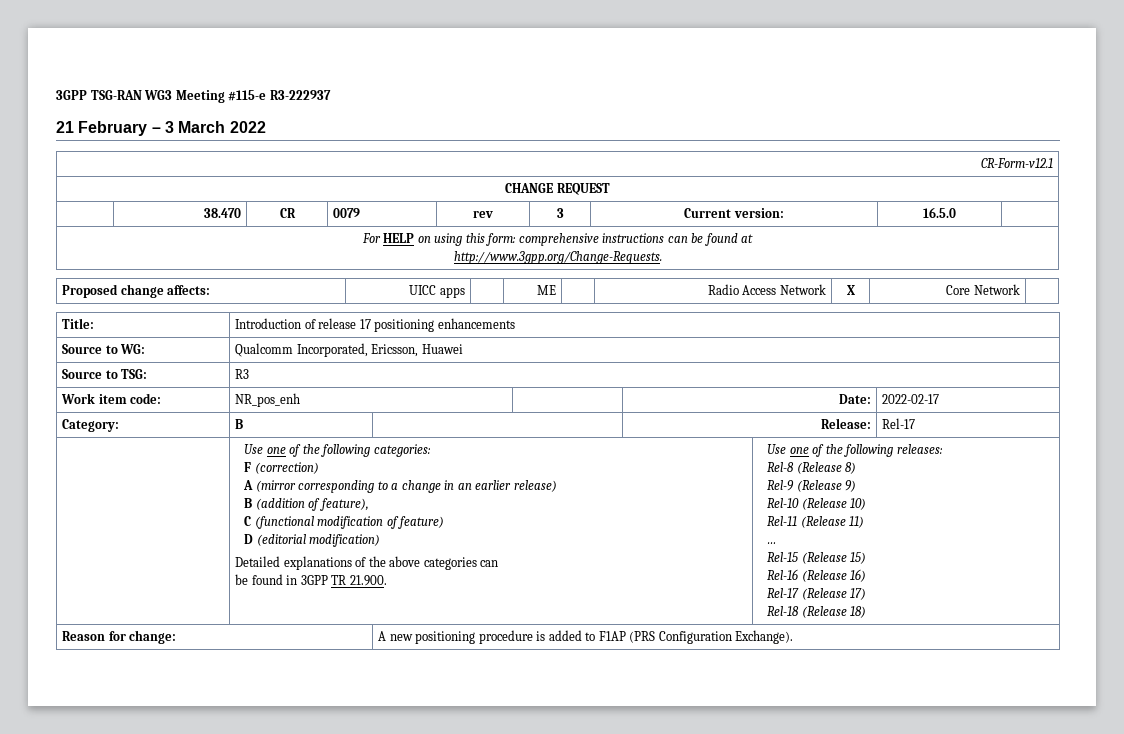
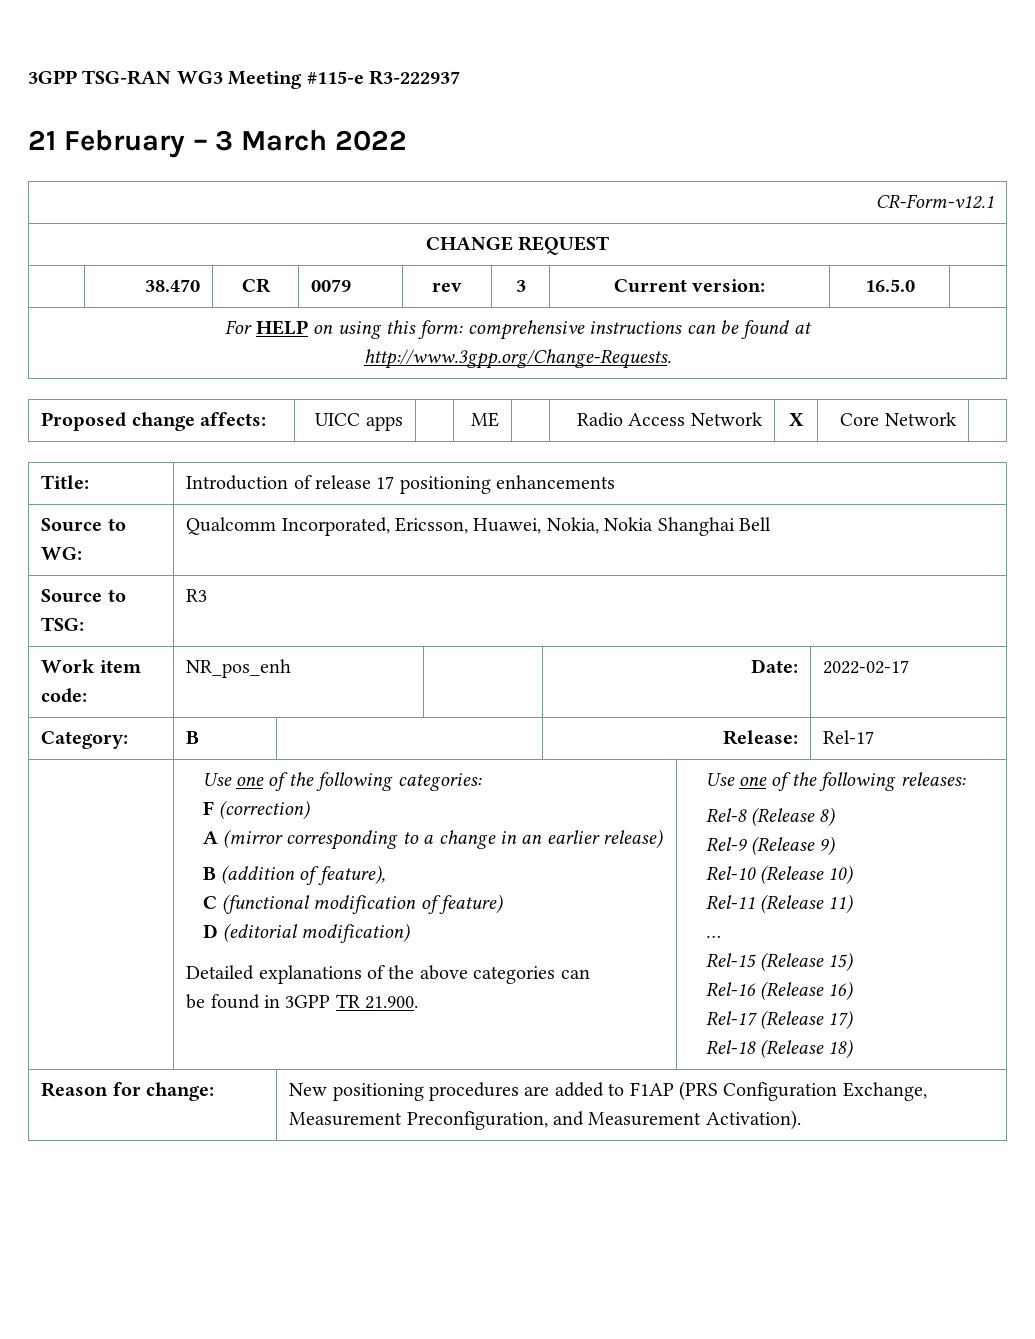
- Source to WG: | Qualcomm Incorporated, Ericsson, Huawei
+ Source to WG: | Qualcomm Incorporated, Ericsson, Huawei, Nokia, Nokia Shanghai Bell
- Reason for change: | A new positioning procedure is added to F1AP (PRS Configuration Exchange).
+ Reason for change: | New positioning procedures are added to F1AP (PRS Configuration Exchange, Measurement Preconfiguration, and Measurement Activation).

